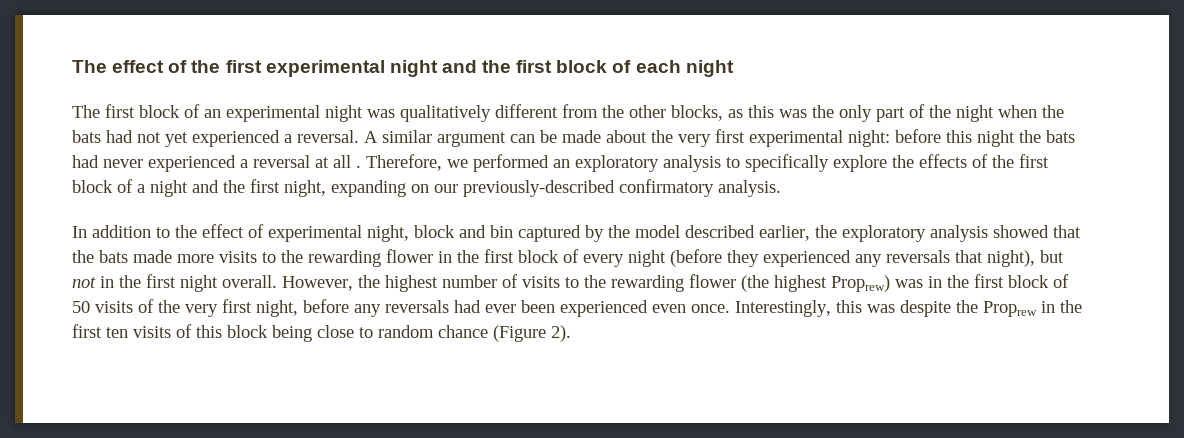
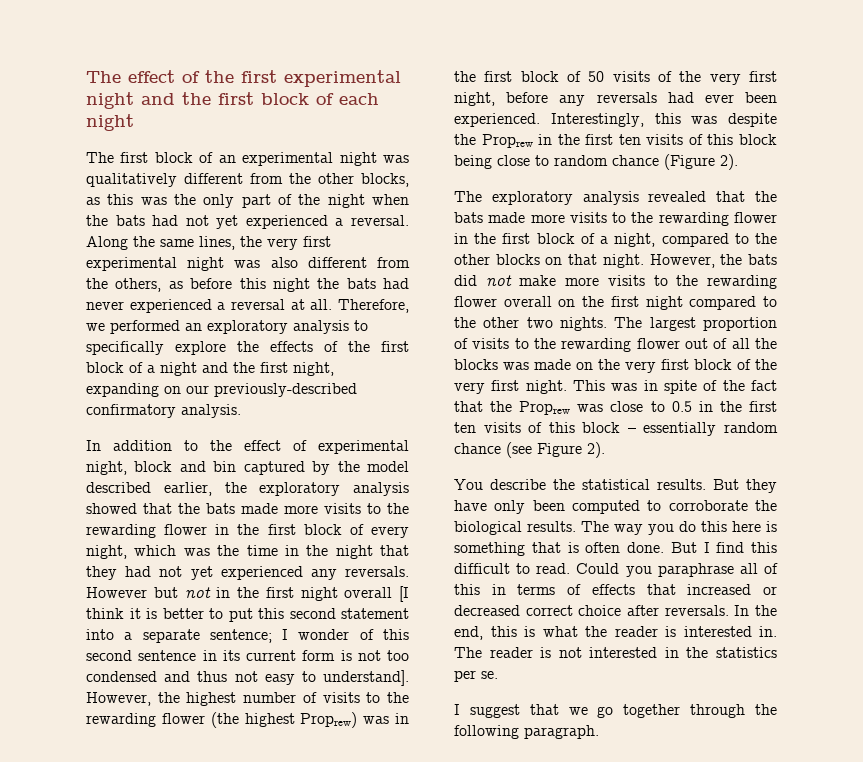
- A similar argument can be made about the very first experimental night: before this night the bats had never experienced a reversal at all .
+ Along the same lines, the very first experimental night was also different from the others, as before this night the bats had never experienced a reversal at all.
- In addition to the effect of experimental night, block and bin captured by the model described earlier, the exploratory analysis showed that the bats made more visits to the rewarding flower in the first block of every night (before they experienced any reversals that night), but not in the first night overall.
+ In addition to the effect of experimental night, block and bin captured by the model described earlier, the exploratory analysis showed that the bats made more visits to the rewarding flower in the first block of every night, which was the time in the night that they had not yet experienced any reversals. However but not in the first night overall [I think it is better to put this second statement into a separate sentence; I wonder of this second sentence in its current form is not too condensed and thus not easy to understand].
- However, the highest number of visits to the rewarding flower (the highest Proprew) was in the first block of 50 visits of the very first night, before any reversals had ever been experienced even once.
+ However, the highest number of visits to the rewarding flower (the highest Proprew) was in the first block of 50 visits of the very first night, before any reversals had ever been experienced.
+ The exploratory analysis revealed that the bats made more visits to the rewarding flower in the first block of a night, compared to the other blocks on that night. However, the bats did not make more visits to the rewarding flower overall on the first night compared to the other two nights. The largest proportion of visits to the rewarding flower out of all the blocks was made on the very first block of the very first night. This was in spite of the fact that the Proprew was close to 0.5 in the first ten visits of this block – essentially random chance (see Figure 2).
+ You describe the statistical results. But they have only been computed to corroborate the biological results. The way you do this here is something that is often done. But I find this difficult to read. Could you paraphrase all of this in terms of effects that increased or decreased correct choice after reversals. In the end, this is what the reader is interested in. The reader is not interested in the statistics per se.
+ I suggest that we go together through the following paragraph.

